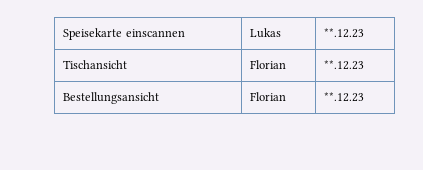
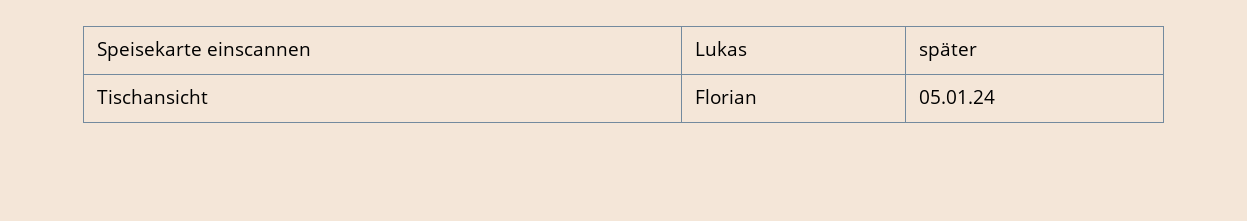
- Speisekarte einscannen | Lukas | **.12.23
+ Speisekarte einscannen | Lukas | später
- Tischansicht | Florian | **.12.23
- Bestellungsansicht | Florian | **.12.23
+ Tischansicht | Florian | 05.01.24

